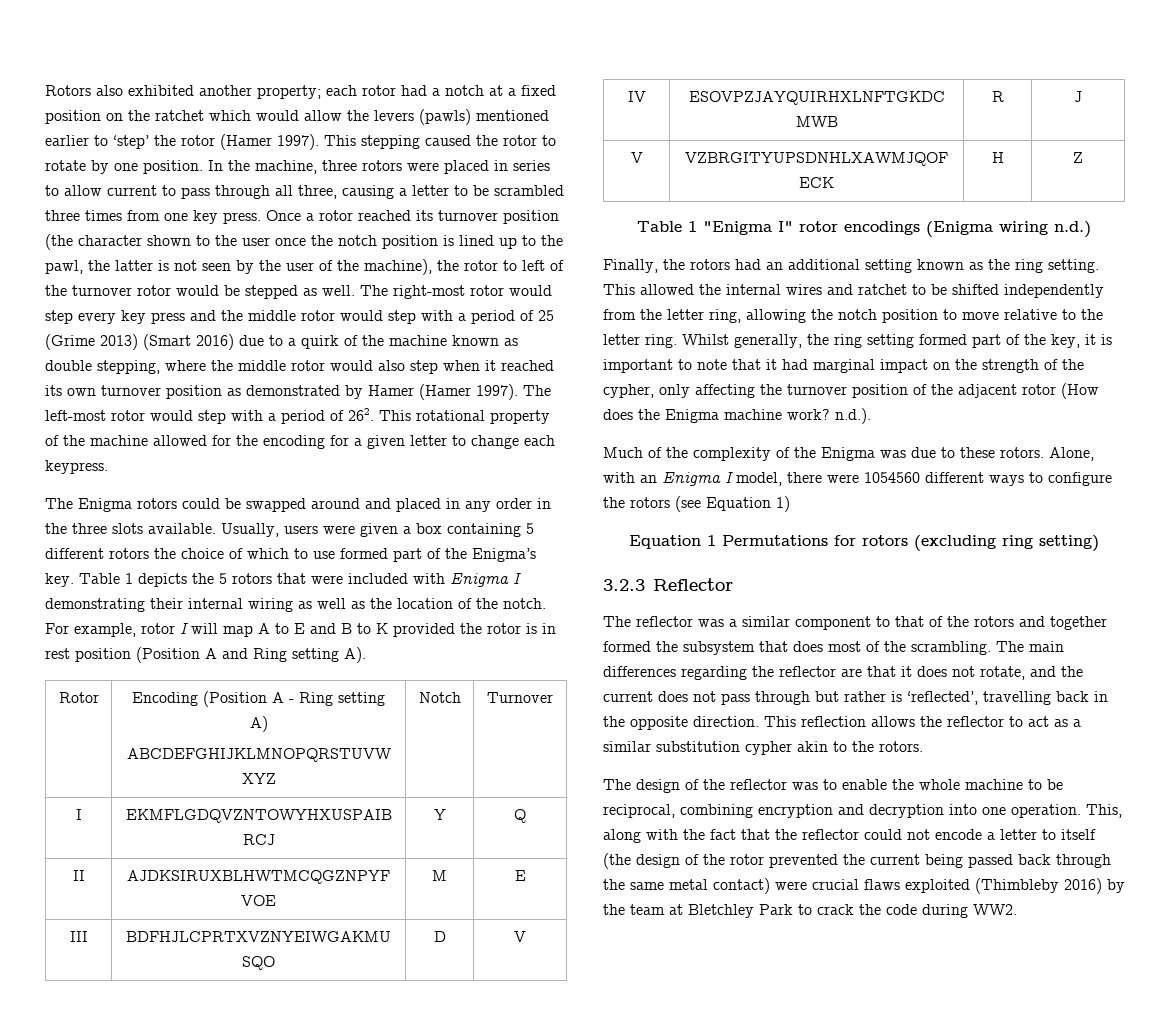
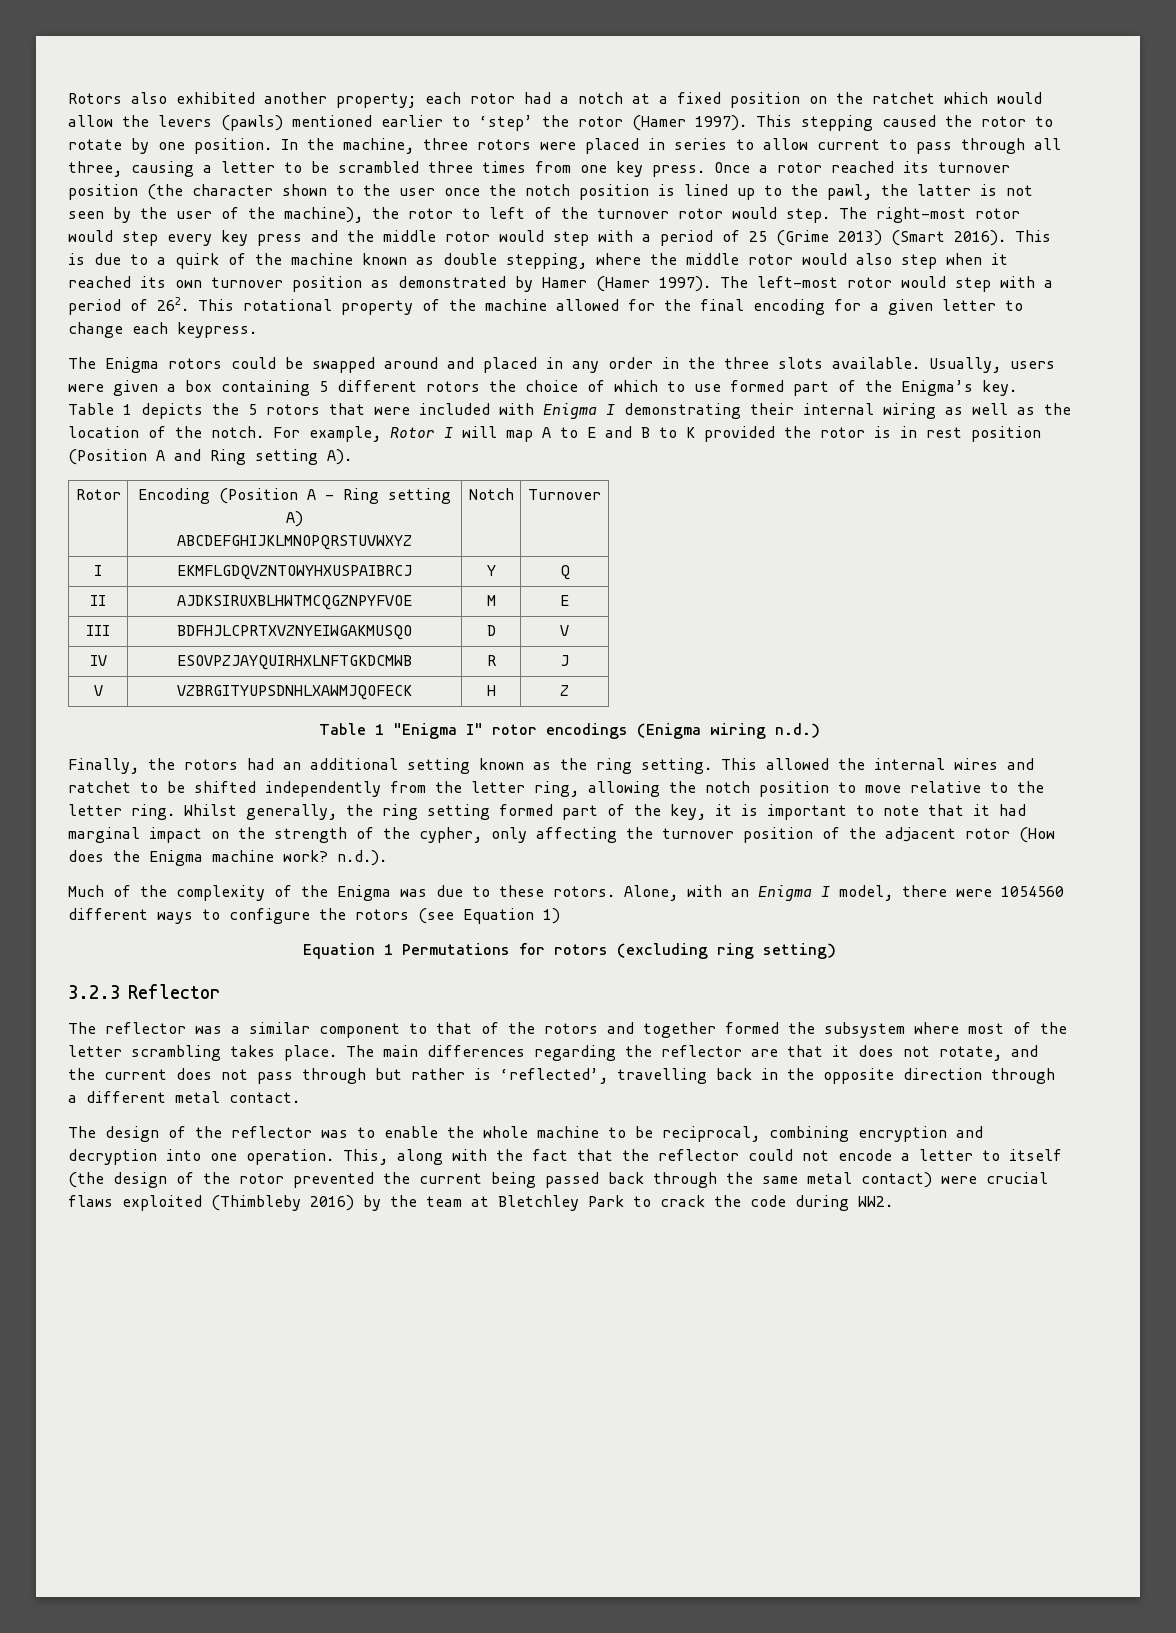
- Once a rotor reached its turnover position (the character shown to the user once the notch position is lined up to the pawl, the latter is not seen by the user of the machine), the rotor to left of the turnover rotor would be stepped as well.
+ Once a rotor reached its turnover position (the character shown to the user once the notch position is lined up to the pawl, the latter is not seen by the user of the machine), the rotor to left of the turnover rotor would step.
- The right-most rotor would step every key press and the middle rotor would step with a period of 25 (Grime 2013) (Smart 2016) due to a quirk of the machine known as double stepping, where the middle rotor would also step when it reached its own turnover position as demonstrated by Hamer (Hamer 1997).
+ The right-most rotor would step every key press and the middle rotor would step with a period of 25 (Grime 2013) (Smart 2016). This is due to a quirk of the machine known as double stepping, where the middle rotor would also step when it reached its own turnover position as demonstrated by Hamer (Hamer 1997).
- The left-most rotor would step with a period of 262. This rotational property of the machine allowed for the encoding for a given letter to change each keypress.
+ The left-most rotor would step with a period of 262. This rotational property of the machine allowed for the final encoding for a given letter to change each keypress.
- For example, rotor I will map A to E and B to K provided the rotor is in rest position (Position A and Ring setting A).
+ For example, Rotor I will map A to E and B to K provided the rotor is in rest position (Position A and Ring setting A).
- The reflector was a similar component to that of the rotors and together formed the subsystem that does most of the scrambling.
+ The reflector was a similar component to that of the rotors and together formed the subsystem where most of the letter scrambling takes place.
- The main differences regarding the reflector are that it does not rotate, and the current does not pass through but rather is ‘reflected’, travelling back in the opposite direction. This reflection allows the reflector to act as a similar substitution cypher akin to the rotors.
+ The main differences regarding the reflector are that it does not rotate, and the current does not pass through but rather is ‘reflected’, travelling back in the opposite direction through a different metal contact.

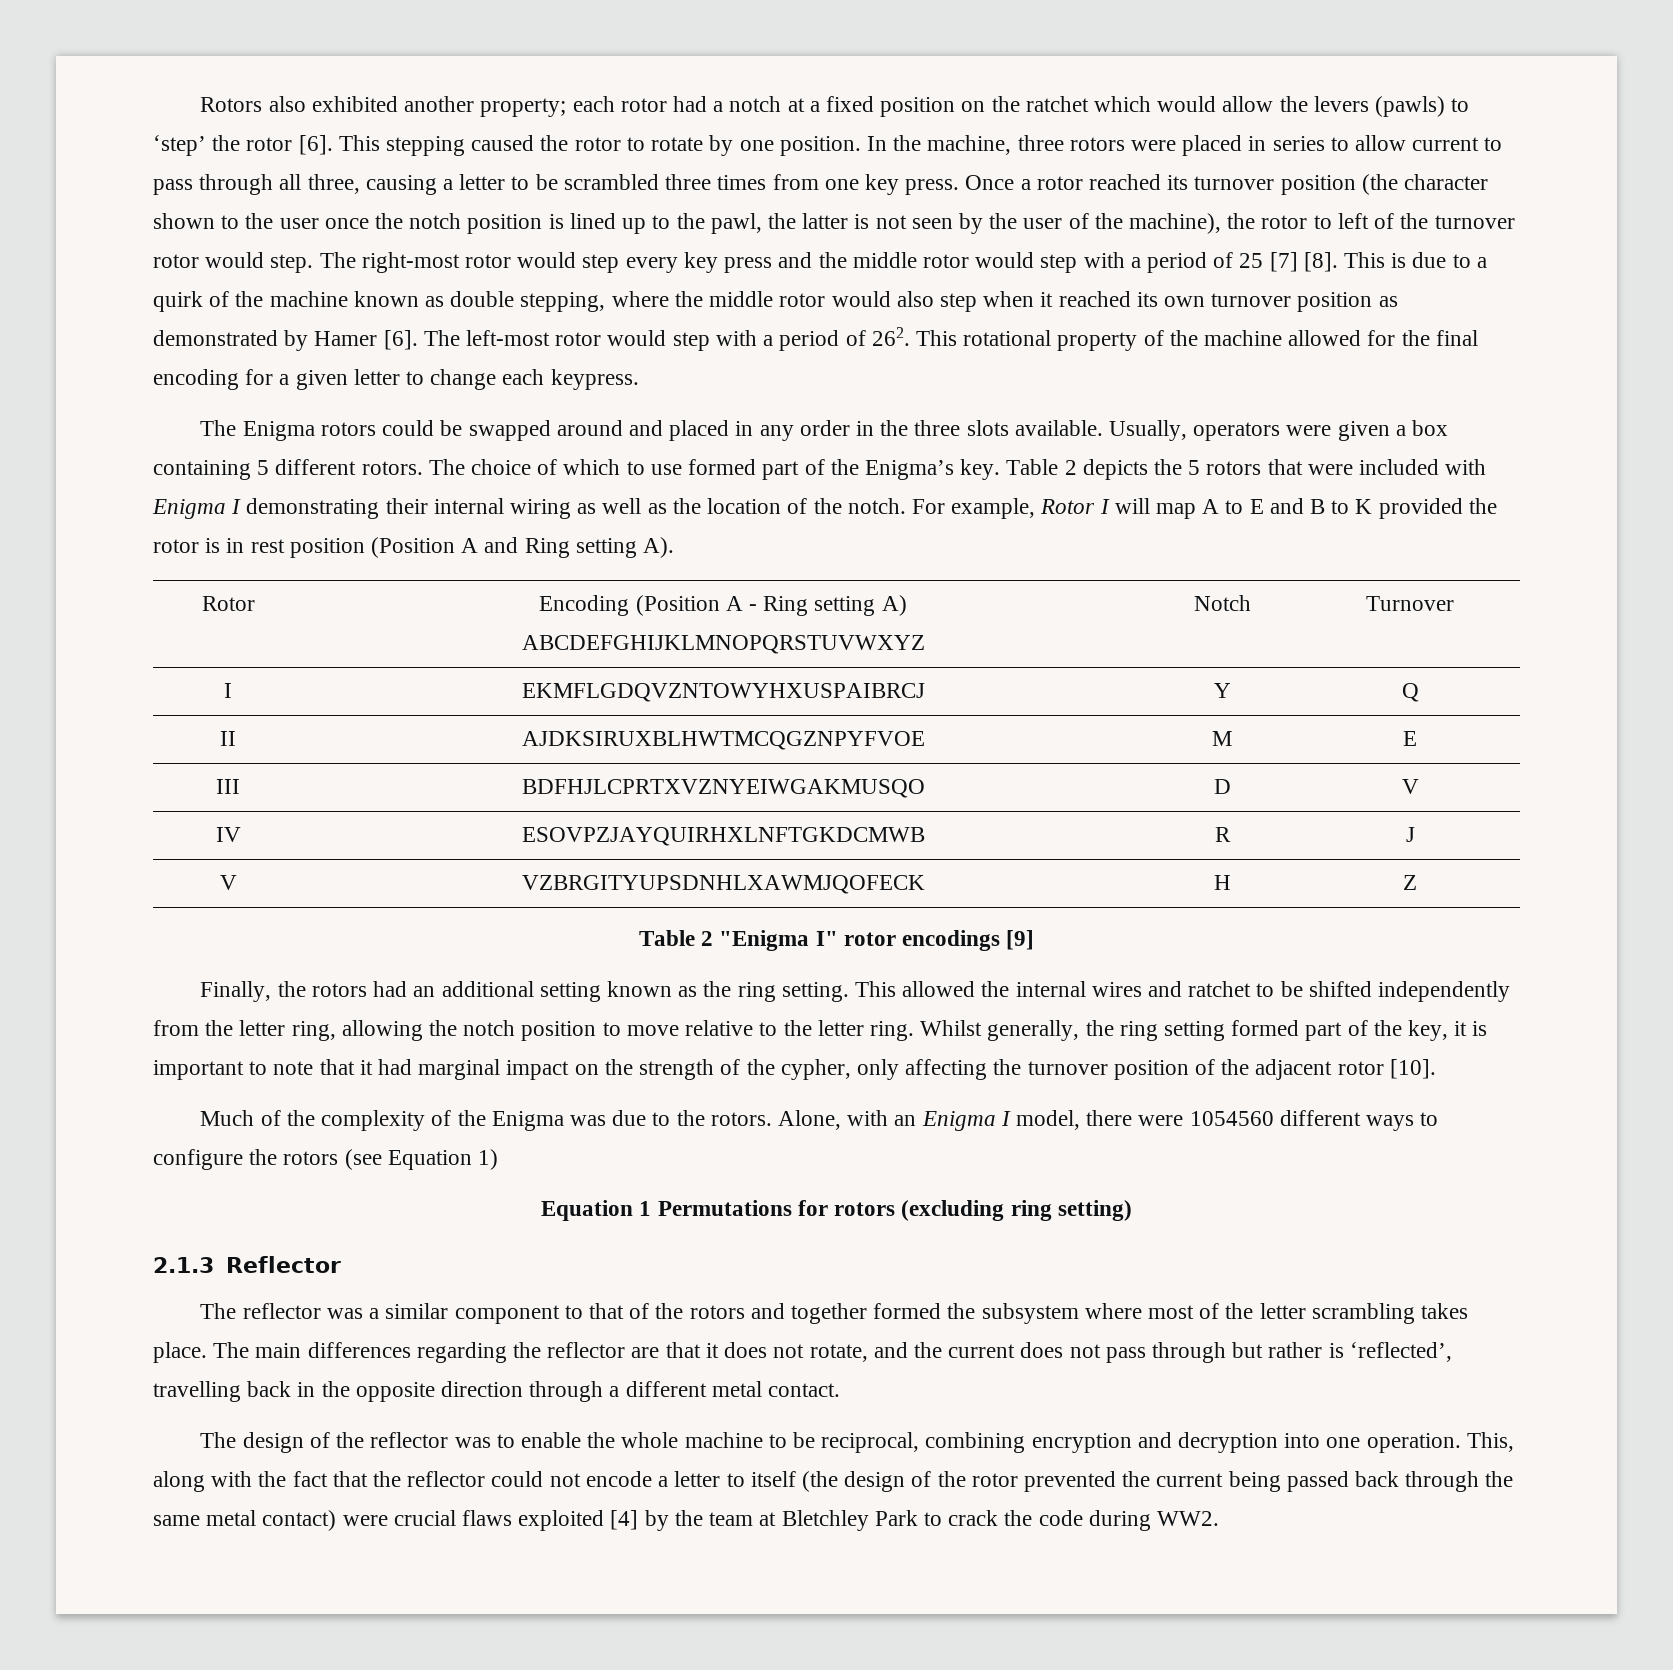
- Rotors also exhibited another property; each rotor had a notch at a fixed position on the ratchet which would allow the levers (pawls) mentioned earlier to ‘step’ the rotor (Hamer 1997).
+ Rotors also exhibited another property; each rotor had a notch at a fixed position on the ratchet which would allow the levers (pawls) to ‘step’ the rotor [6].
- The right-most rotor would step every key press and the middle rotor would step with a period of 25 (Grime 2013) (Smart 2016).
+ The right-most rotor would step every key press and the middle rotor would step with a period of 25 [7] [8].
- This is due to a quirk of the machine known as double stepping, where the middle rotor would also step when it reached its own turnover position as demonstrated by Hamer (Hamer 1997).
+ This is due to a quirk of the machine known as double stepping, where the middle rotor would also step when it reached its own turnover position as demonstrated by Hamer [6].
- Usually, users were given a box containing 5 different rotors the choice of which to use formed part of the Enigma’s key.
+ Usually, operators were given a box containing 5 different rotors. The choice of which to use formed part of the Enigma’s key.
- Table 1 depicts the 5 rotors that were included with Enigma I demonstrating their internal wiring as well as the location of the notch.
+ Table 2 depicts the 5 rotors that were included with Enigma I demonstrating their internal wiring as well as the location of the notch.
- Table 1 "Enigma I" rotor encodings (Enigma wiring n.d.)
+ Table 2 "Enigma I" rotor encodings [9]
- Whilst generally, the ring setting formed part of the key, it is important to note that it had marginal impact on the strength of the cypher, only affecting the turnover position of the adjacent rotor (How does the Enigma machine work? n.d.).
+ Whilst generally, the ring setting formed part of the key, it is important to note that it had marginal impact on the strength of the cypher, only affecting the turnover position of the adjacent rotor [10].
- Much of the complexity of the Enigma was due to these rotors.
+ Much of the complexity of the Enigma was due to the rotors.
- 3.2.3 Reflector
+ 2.1.3 Reflector
- This, along with the fact that the reflector could not encode a letter to itself (the design of the rotor prevented the current being passed back through the same metal contact) were crucial flaws exploited (Thimbleby 2016) by the team at Bletchley Park to crack the code during WW2.
+ This, along with the fact that the reflector could not encode a letter to itself (the design of the rotor prevented the current being passed back through the same metal contact) were crucial flaws exploited [4] by the team at Bletchley Park to crack the code during WW2.

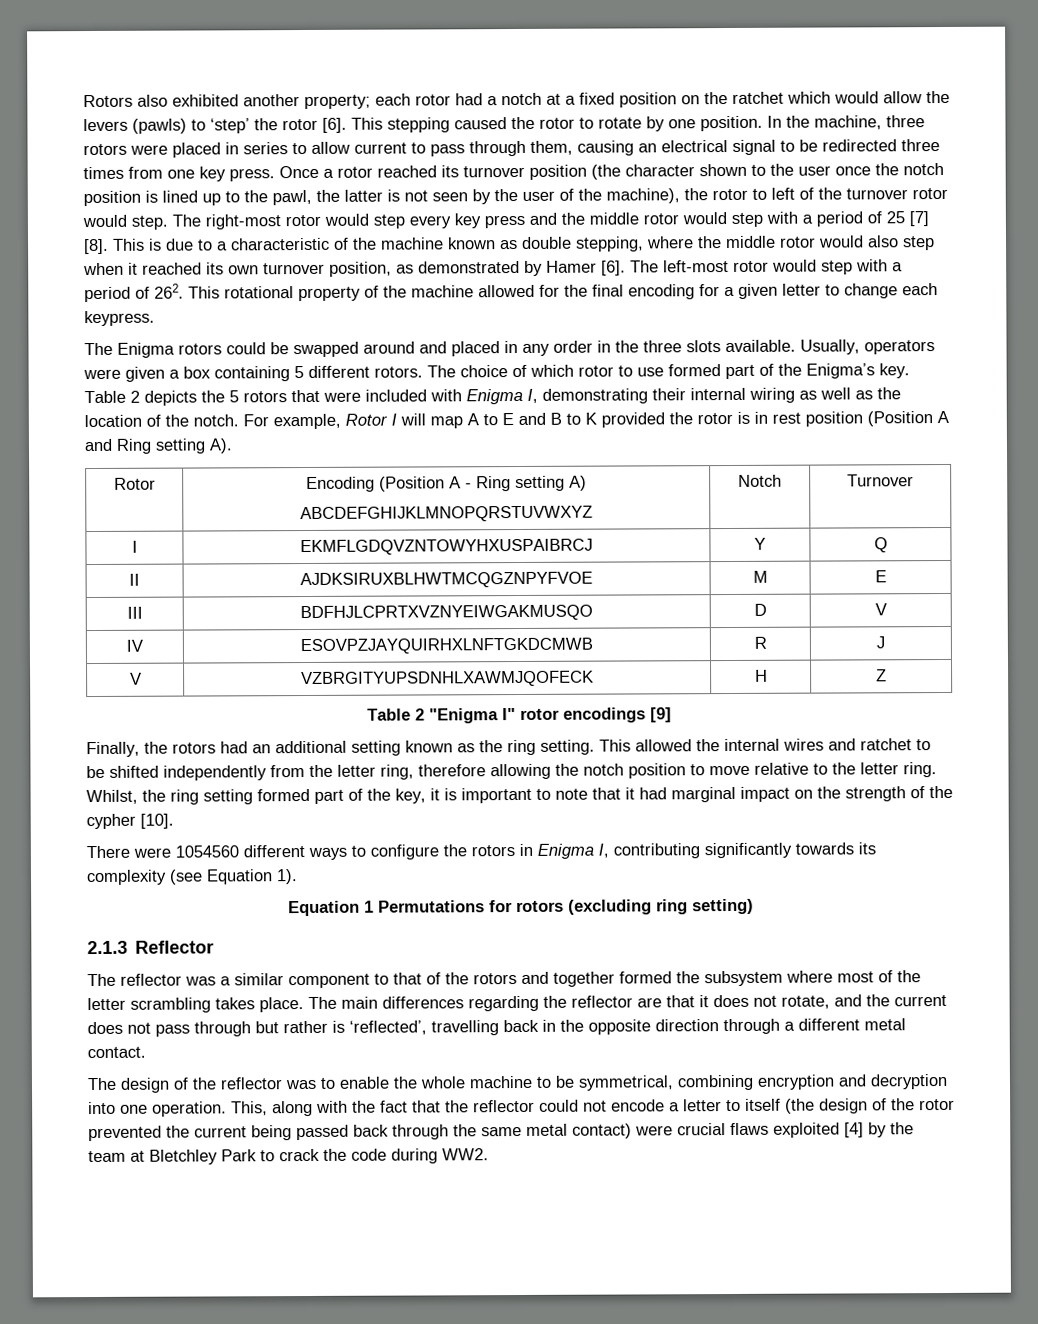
- In the machine, three rotors were placed in series to allow current to pass through all three, causing a letter to be scrambled three times from one key press.
+ In the machine, three rotors were placed in series to allow current to pass through them, causing an electrical signal to be redirected three times from one key press.
- This is due to a quirk of the machine known as double stepping, where the middle rotor would also step when it reached its own turnover position as demonstrated by Hamer [6].
+ This is due to a characteristic of the machine known as double stepping, where the middle rotor would also step when it reached its own turnover position, as demonstrated by Hamer [6].
- The choice of which to use formed part of the Enigma’s key.
+ The choice of which rotor to use formed part of the Enigma’s key.
- Table 2 depicts the 5 rotors that were included with Enigma I demonstrating their internal wiring as well as the location of the notch.
+ Table 2 depicts the 5 rotors that were included with Enigma I, demonstrating their internal wiring as well as the location of the notch.
- This allowed the internal wires and ratchet to be shifted independently from the letter ring, allowing the notch position to move relative to the letter ring.
+ This allowed the internal wires and ratchet to be shifted independently from the letter ring, therefore allowing the notch position to move relative to the letter ring.
- Whilst generally, the ring setting formed part of the key, it is important to note that it had marginal impact on the strength of the cypher, only affecting the turnover position of the adjacent rotor [10].
- Much of the complexity of the Enigma was due to the rotors. Alone, with an Enigma I model, there were 1054560 different ways to configure the rotors (see Equation 1)
+ Whilst, the ring setting formed part of the key, it is important to note that it had marginal impact on the strength of the cypher [10].
+ There were 1054560 different ways to configure the rotors in Enigma I, contributing significantly towards its complexity (see Equation 1).
- The design of the reflector was to enable the whole machine to be reciprocal, combining encryption and decryption into one operation.
+ The design of the reflector was to enable the whole machine to be symmetrical, combining encryption and decryption into one operation.

